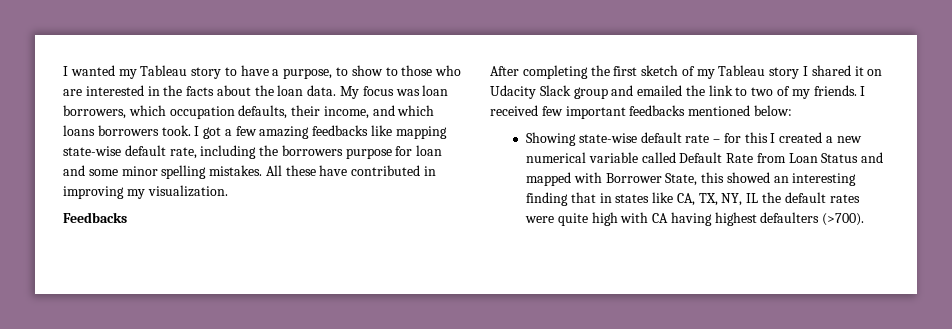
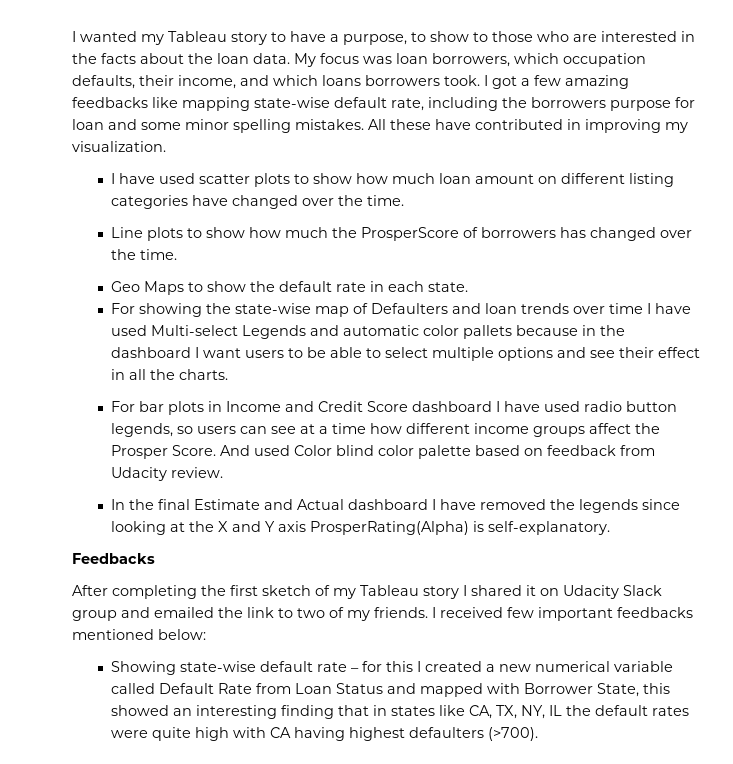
+ I have used scatter plots to show how much loan amount on different listing categories have changed over the time.
+ Line plots to show how much the ProsperScore of borrowers has changed over the time.
+ Geo Maps to show the default rate in each state.
+ For showing the state-wise map of Defaulters and loan trends over time I have used Multi-select Legends and automatic color pallets because in the dashboard I want users to be able to select multiple options and see their effect in all the charts.
+ For bar plots in Income and Credit Score dashboard I have used radio button legends, so users can see at a time how different income groups affect the Prosper Score. And used Color blind color palette based on feedback from Udacity review.
+ In the final Estimate and Actual dashboard I have removed the legends since looking at the X and Y axis ProsperRating(Alpha) is self-explanatory.

